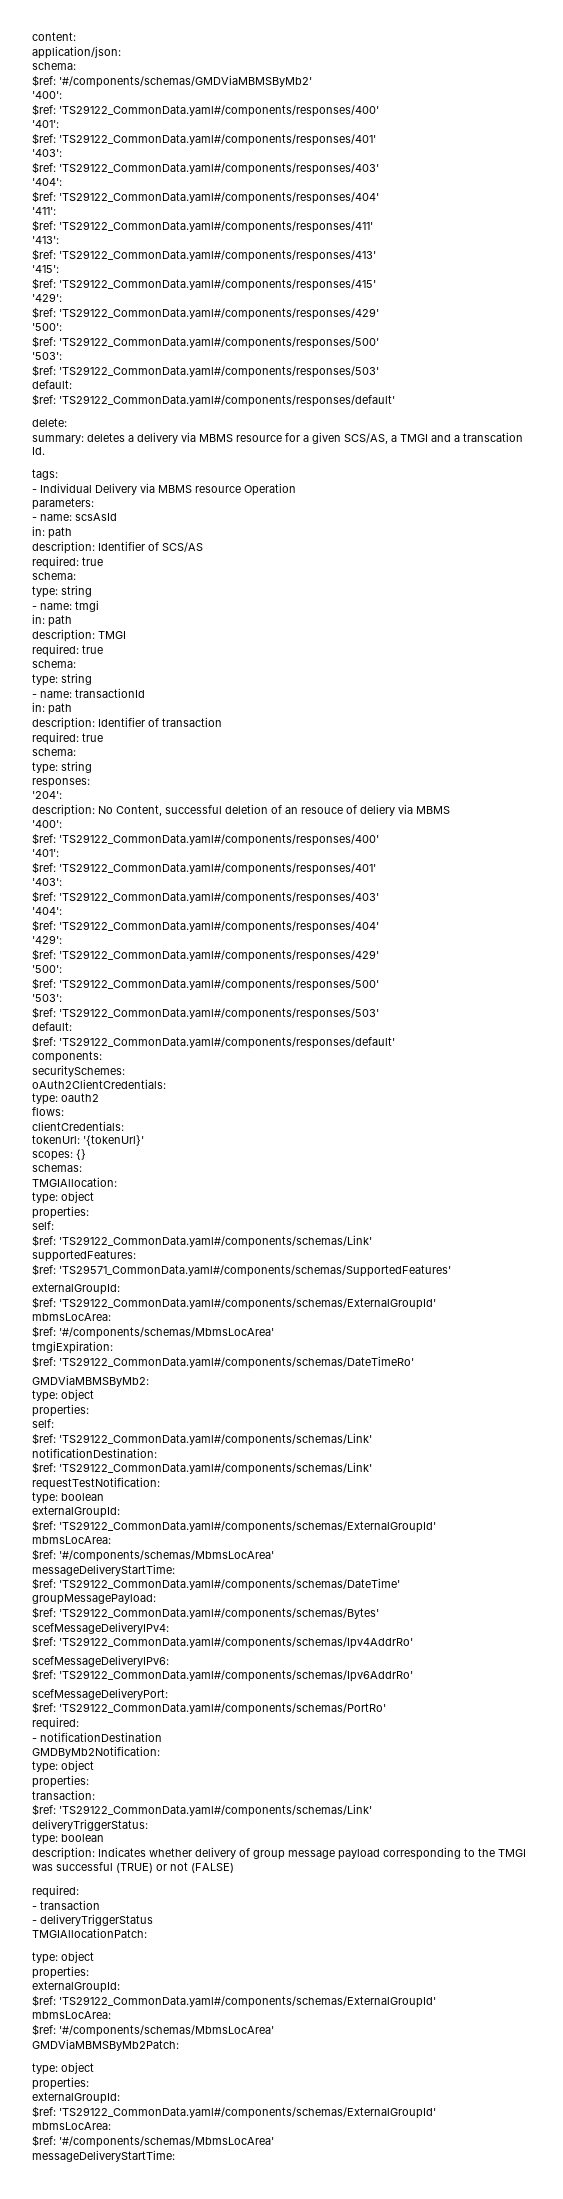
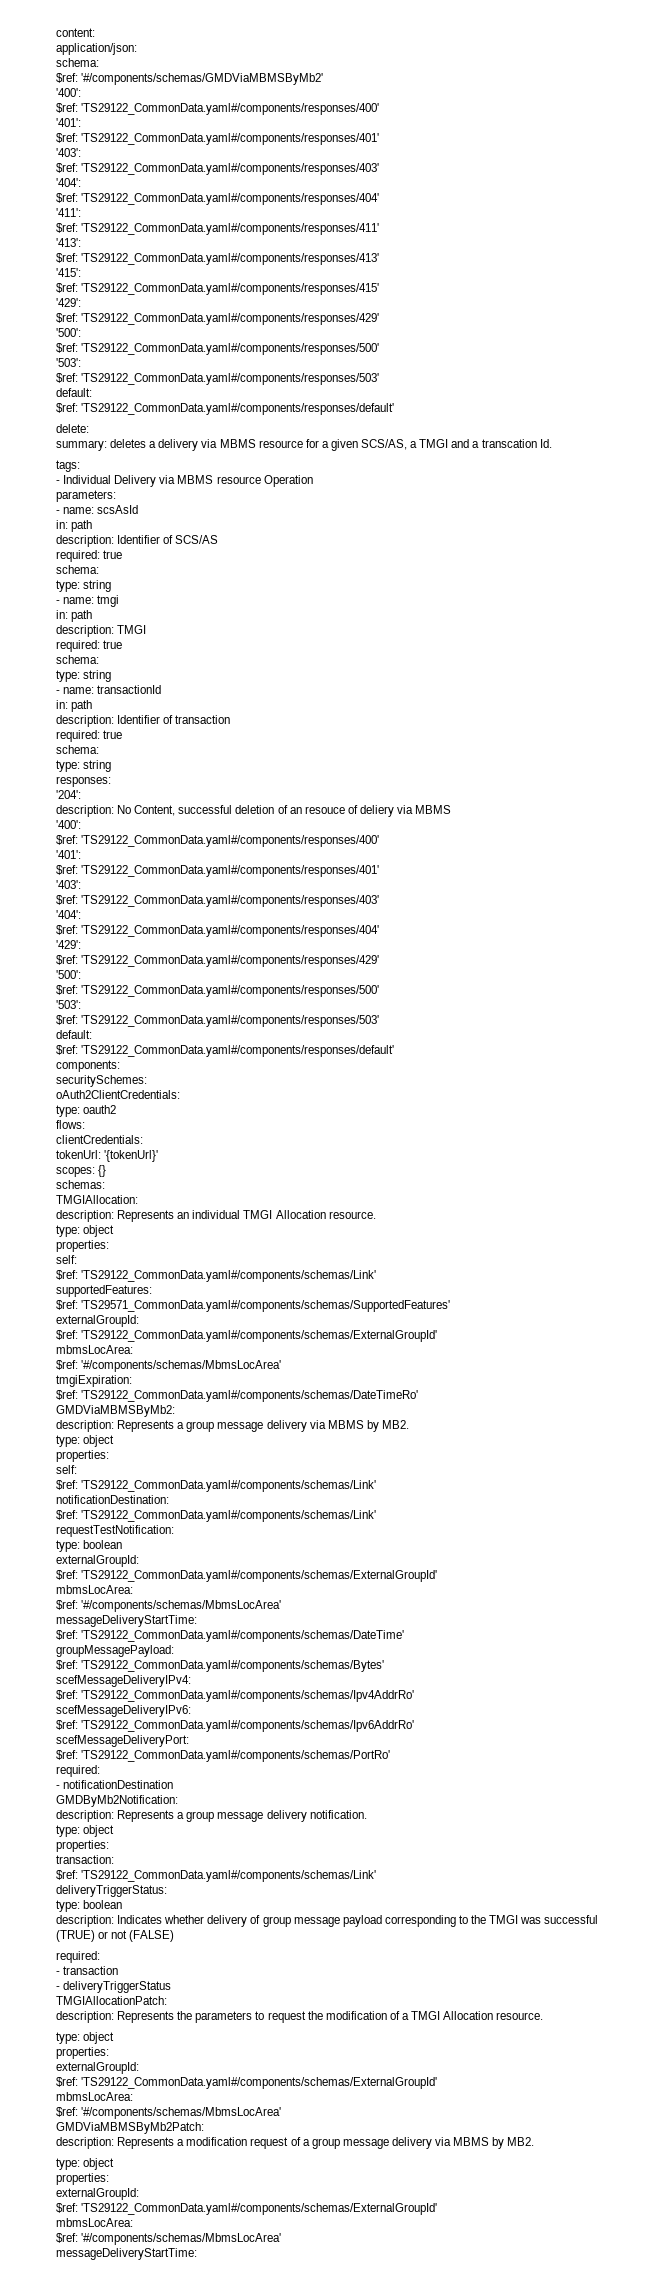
+ description: Represents an individual TMGI Allocation resource.
+ description: Represents a group message delivery via MBMS by MB2.
+ description: Represents a group message delivery notification.
+ description: Represents the parameters to request the modification of a TMGI Allocation resource.
+ description: Represents a modification request of a group message delivery via MBMS by MB2.

